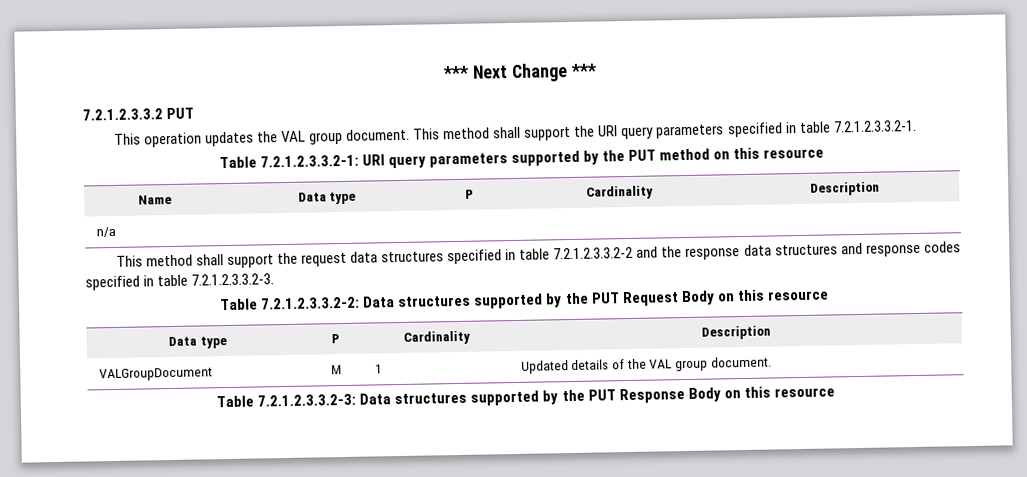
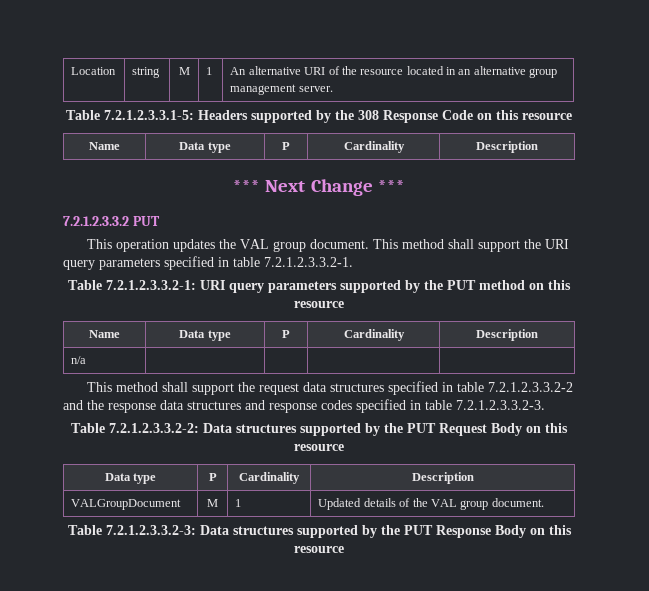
+ Location | string | M | 1 | An alternative URI of the resource located in an alternative group management server.
+ Table 7.2.1.2.3.3.1-5: Headers supported by the 308 Response Code on this resource
+ Name | Data type | P | Cardinality | Description

